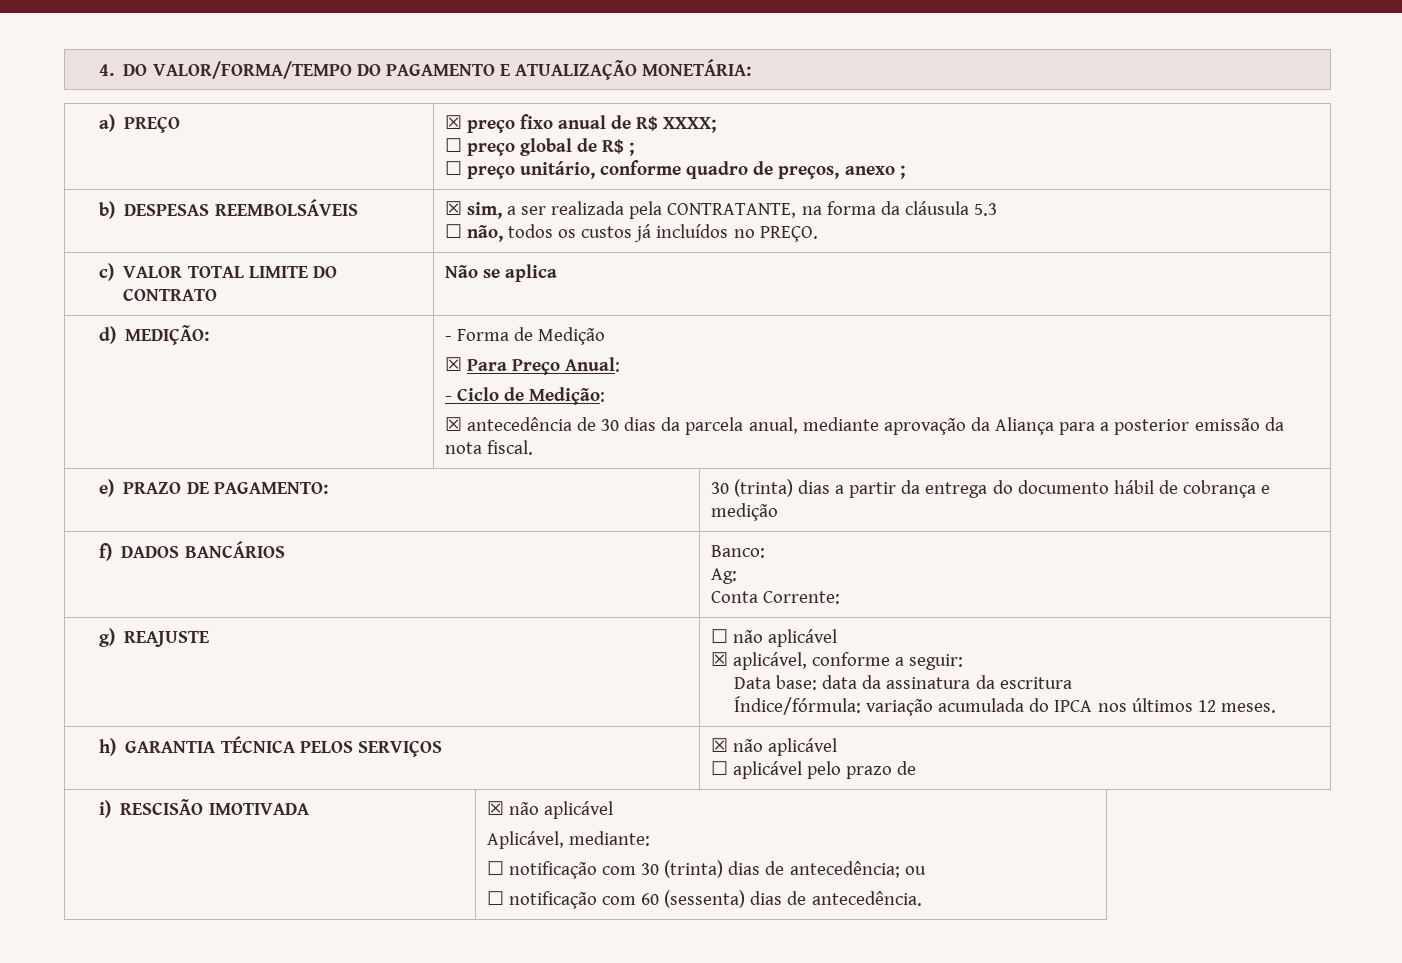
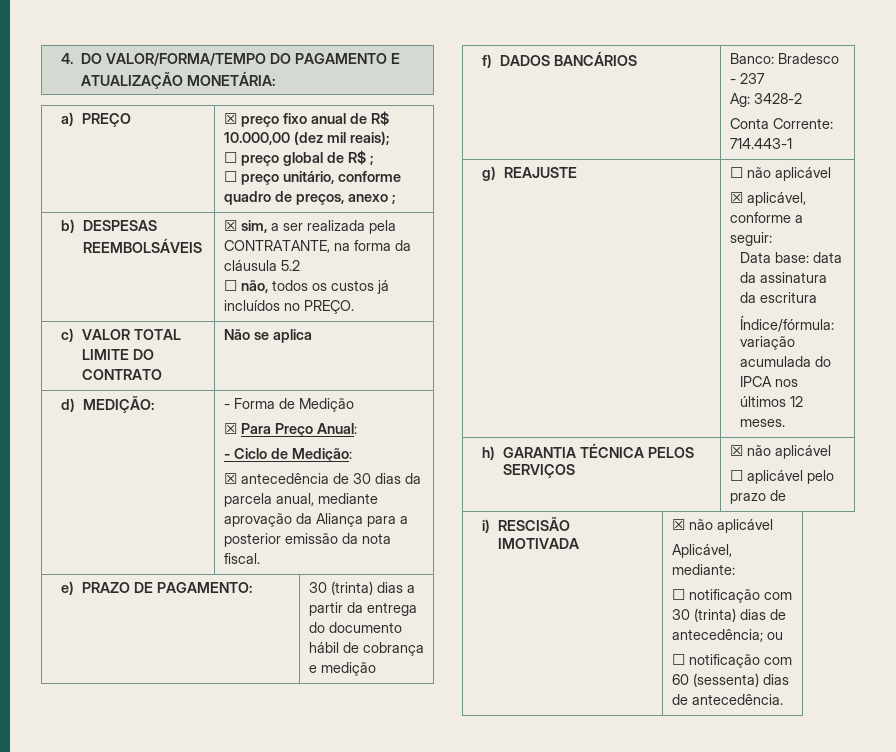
- a) PREÇO | ☒ preço fixo anual de R$ XXXX;
+ a) PREÇO | ☒ preço fixo anual de R$ 10.000,00 (dez mil reais);
- b) DESPESAS REEMBOLSÁVEIS | ☒ sim, a ser realizada pela CONTRATANTE, na forma da cláusula 5.3
+ b) DESPESAS REEMBOLSÁVEIS | ☒ sim, a ser realizada pela CONTRATANTE, na forma da cláusula 5.2
- f) DADOS BANCÁRIOS | Banco:
- Ag:
- Conta Corrente:
+ f) DADOS BANCÁRIOS | Banco: Bradesco - 237
+ Ag: 3428-2
+ Conta Corrente: 714.443-1

